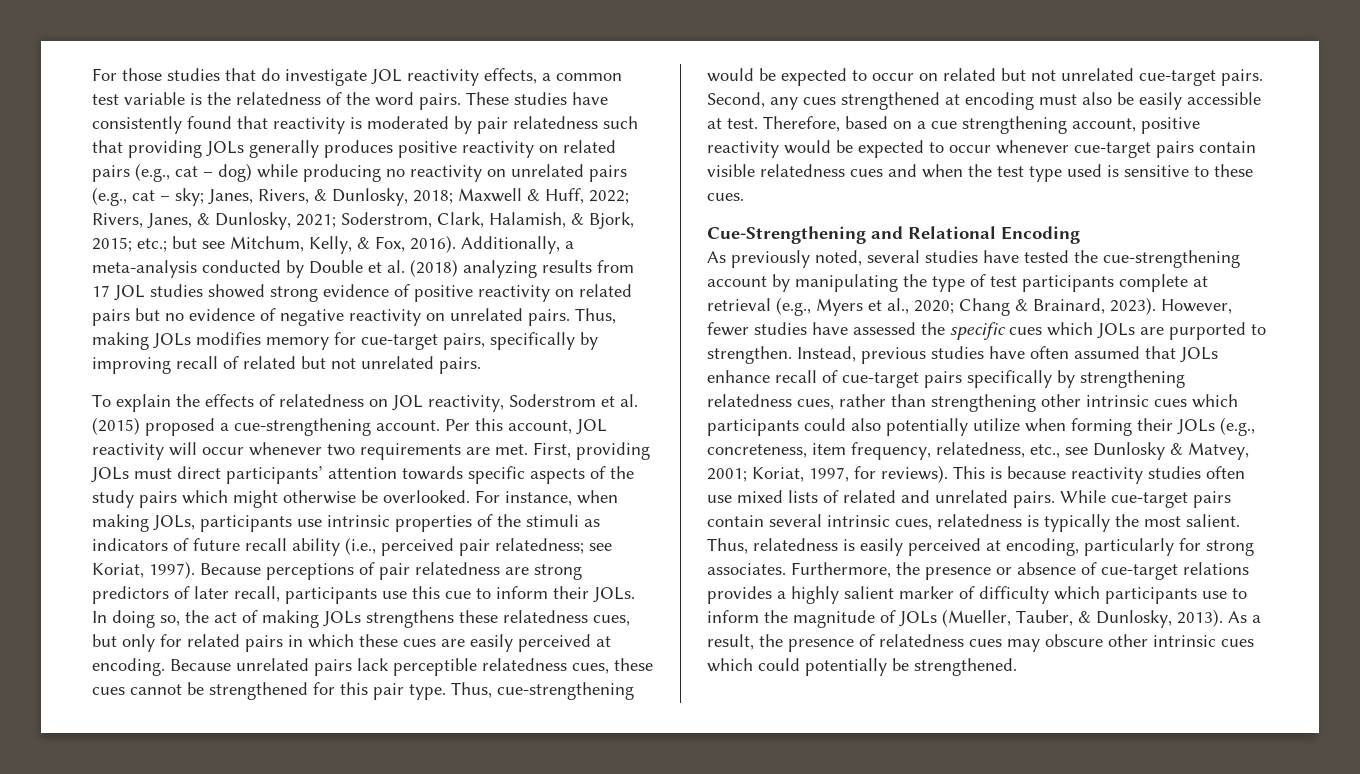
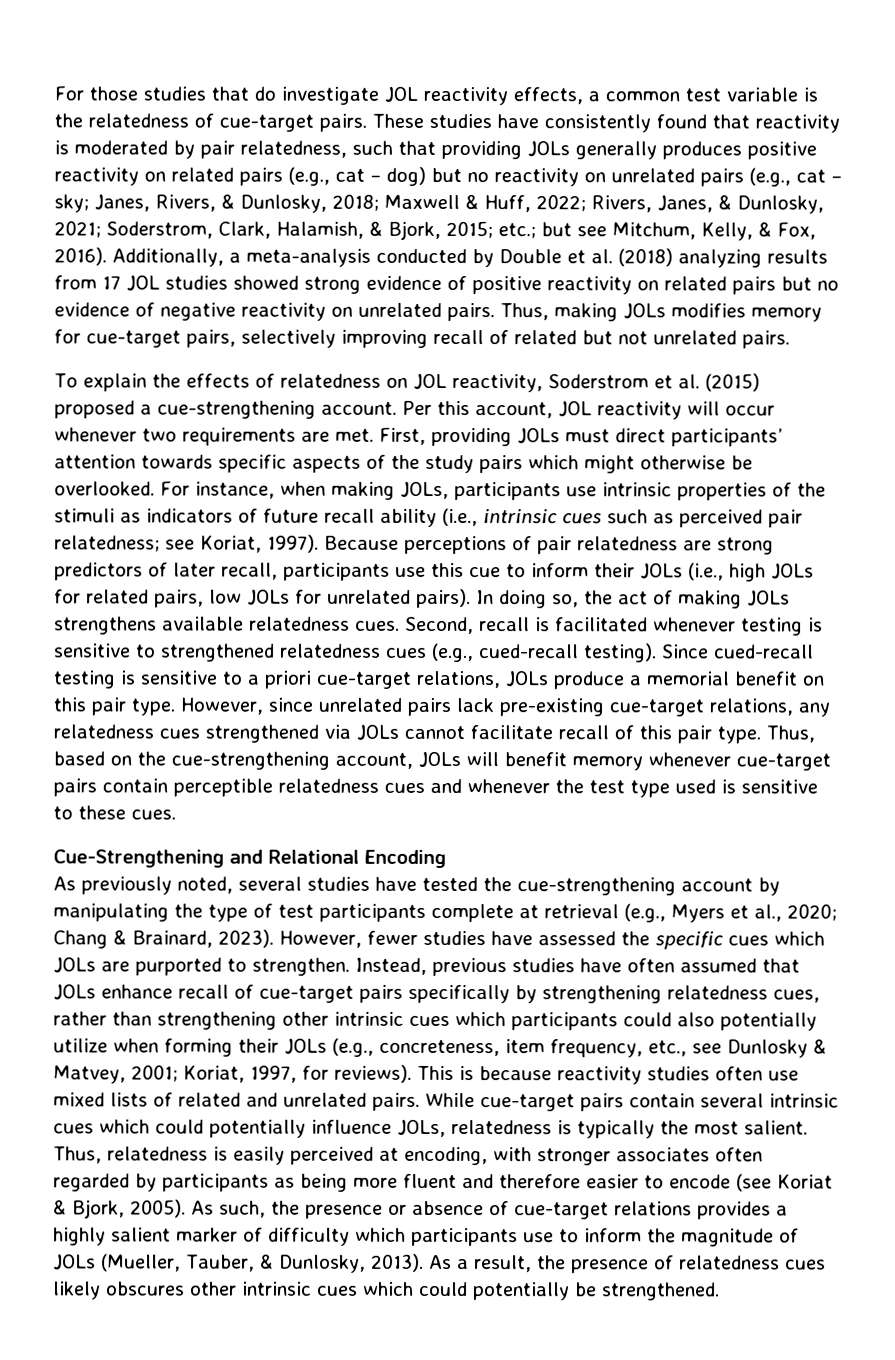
- For those studies that do investigate JOL reactivity effects, a common test variable is the relatedness of the word pairs.
+ For those studies that do investigate JOL reactivity effects, a common test variable is the relatedness of cue-target pairs.
- These studies have consistently found that reactivity is moderated by pair relatedness such that providing JOLs generally produces positive reactivity on related pairs (e.g., cat – dog) while producing no reactivity on unrelated pairs (e.g., cat – sky;
+ These studies have consistently found that reactivity is moderated by pair relatedness, such that providing JOLs generally produces positive reactivity on related pairs (e.g., cat – dog) but no reactivity on unrelated pairs (e.g., cat – sky;
- Thus, making JOLs modifies memory for cue-target pairs, specifically by improving recall of related but not unrelated pairs.
+ Thus, making JOLs modifies memory for cue-target pairs, selectively improving recall of related but not unrelated pairs.
- For instance, when making JOLs, participants use intrinsic properties of the stimuli as indicators of future recall ability (i.e., perceived pair relatedness; see Koriat, 1997).
+ For instance, when making JOLs, participants use intrinsic properties of the stimuli as indicators of future recall ability (i.e., intrinsic cues such as perceived pair relatedness; see Koriat, 1997).
- Because perceptions of pair relatedness are strong predictors of later recall, participants use this cue to inform their JOLs.
+ Because perceptions of pair relatedness are strong predictors of later recall, participants use this cue to inform their JOLs (i.e., high JOLs for related pairs, low JOLs for unrelated pairs).
- In doing so, the act of making JOLs strengthens these relatedness cues, but only for related pairs in which these cues are easily perceived at encoding. Because unrelated pairs lack perceptible relatedness cues, these cues cannot be strengthened for this pair type. Thus, cue-strengthening would be expected to occur on related but not unrelated cue-target pairs. Second, any cues strengthened at encoding must also be easily accessible at test. Therefore, based on a cue strengthening account, positive reactivity would be expected to occur whenever cue-target pairs contain visible relatedness cues and when the test type used is sensitive to these cues.
+ In doing so, the act of making JOLs strengthens available relatedness cues. Second, recall is facilitated whenever testing is sensitive to strengthened relatedness cues (e.g., cued-recall testing). Since cued-recall testing is sensitive to a priori cue-target relations, JOLs produce a memorial benefit on this pair type. However, since unrelated pairs lack pre-existing cue-target relations, any relatedness cues strengthened via JOLs cannot facilitate recall of this pair type. Thus, based on the cue-strengthening account, JOLs will benefit memory whenever cue-target pairs contain perceptible relatedness cues and whenever the test type used is sensitive to these cues.
- Instead, previous studies have often assumed that JOLs enhance recall of cue-target pairs specifically by strengthening relatedness cues, rather than strengthening other intrinsic cues which participants could also potentially utilize when forming their JOLs (e.g., concreteness, item frequency, relatedness, etc., see Dunlosky & Matvey, 2001; Koriat, 1997, for reviews).
+ Instead, previous studies have often assumed that JOLs enhance recall of cue-target pairs specifically by strengthening relatedness cues, rather than strengthening other intrinsic cues which participants could also potentially utilize when forming their JOLs (e.g., concreteness, item frequency, etc., see Dunlosky & Matvey, 2001; Koriat, 1997, for reviews).
- While cue-target pairs contain several intrinsic cues, relatedness is typically the most salient.
+ While cue-target pairs contain several intrinsic cues which could potentially influence JOLs, relatedness is typically the most salient.
- Thus, relatedness is easily perceived at encoding, particularly for strong associates. Furthermore, the presence or absence of cue-target relations provides a highly salient marker of difficulty which participants use to inform the magnitude of JOLs (Mueller, Tauber, & Dunlosky, 2013).
+ Thus, relatedness is easily perceived at encoding, with stronger associates often regarded by participants as being more fluent and therefore easier to encode (see Koriat & Bjork, 2005). As such, the presence or absence of cue-target relations provides a highly salient marker of difficulty which participants use to inform the magnitude of JOLs (Mueller, Tauber, & Dunlosky, 2013).
- As a result, the presence of relatedness cues may obscure other intrinsic cues which could potentially be strengthened.
+ As a result, the presence of relatedness cues likely obscures other intrinsic cues which could potentially be strengthened.

